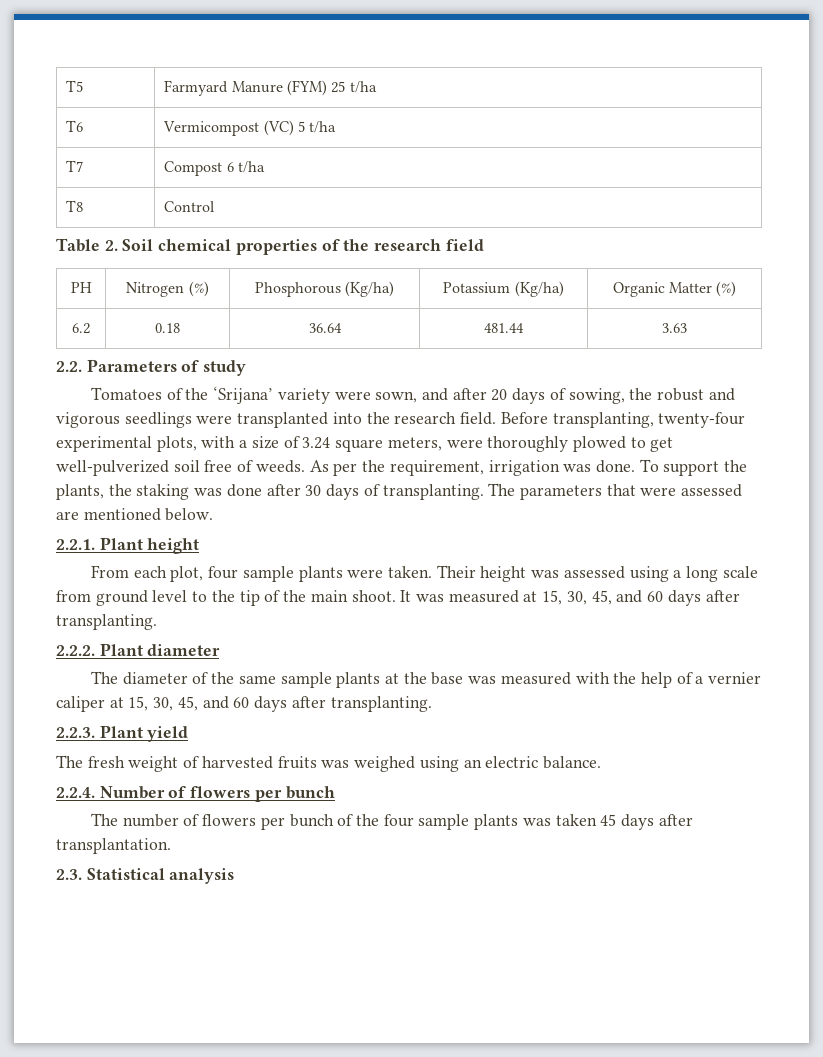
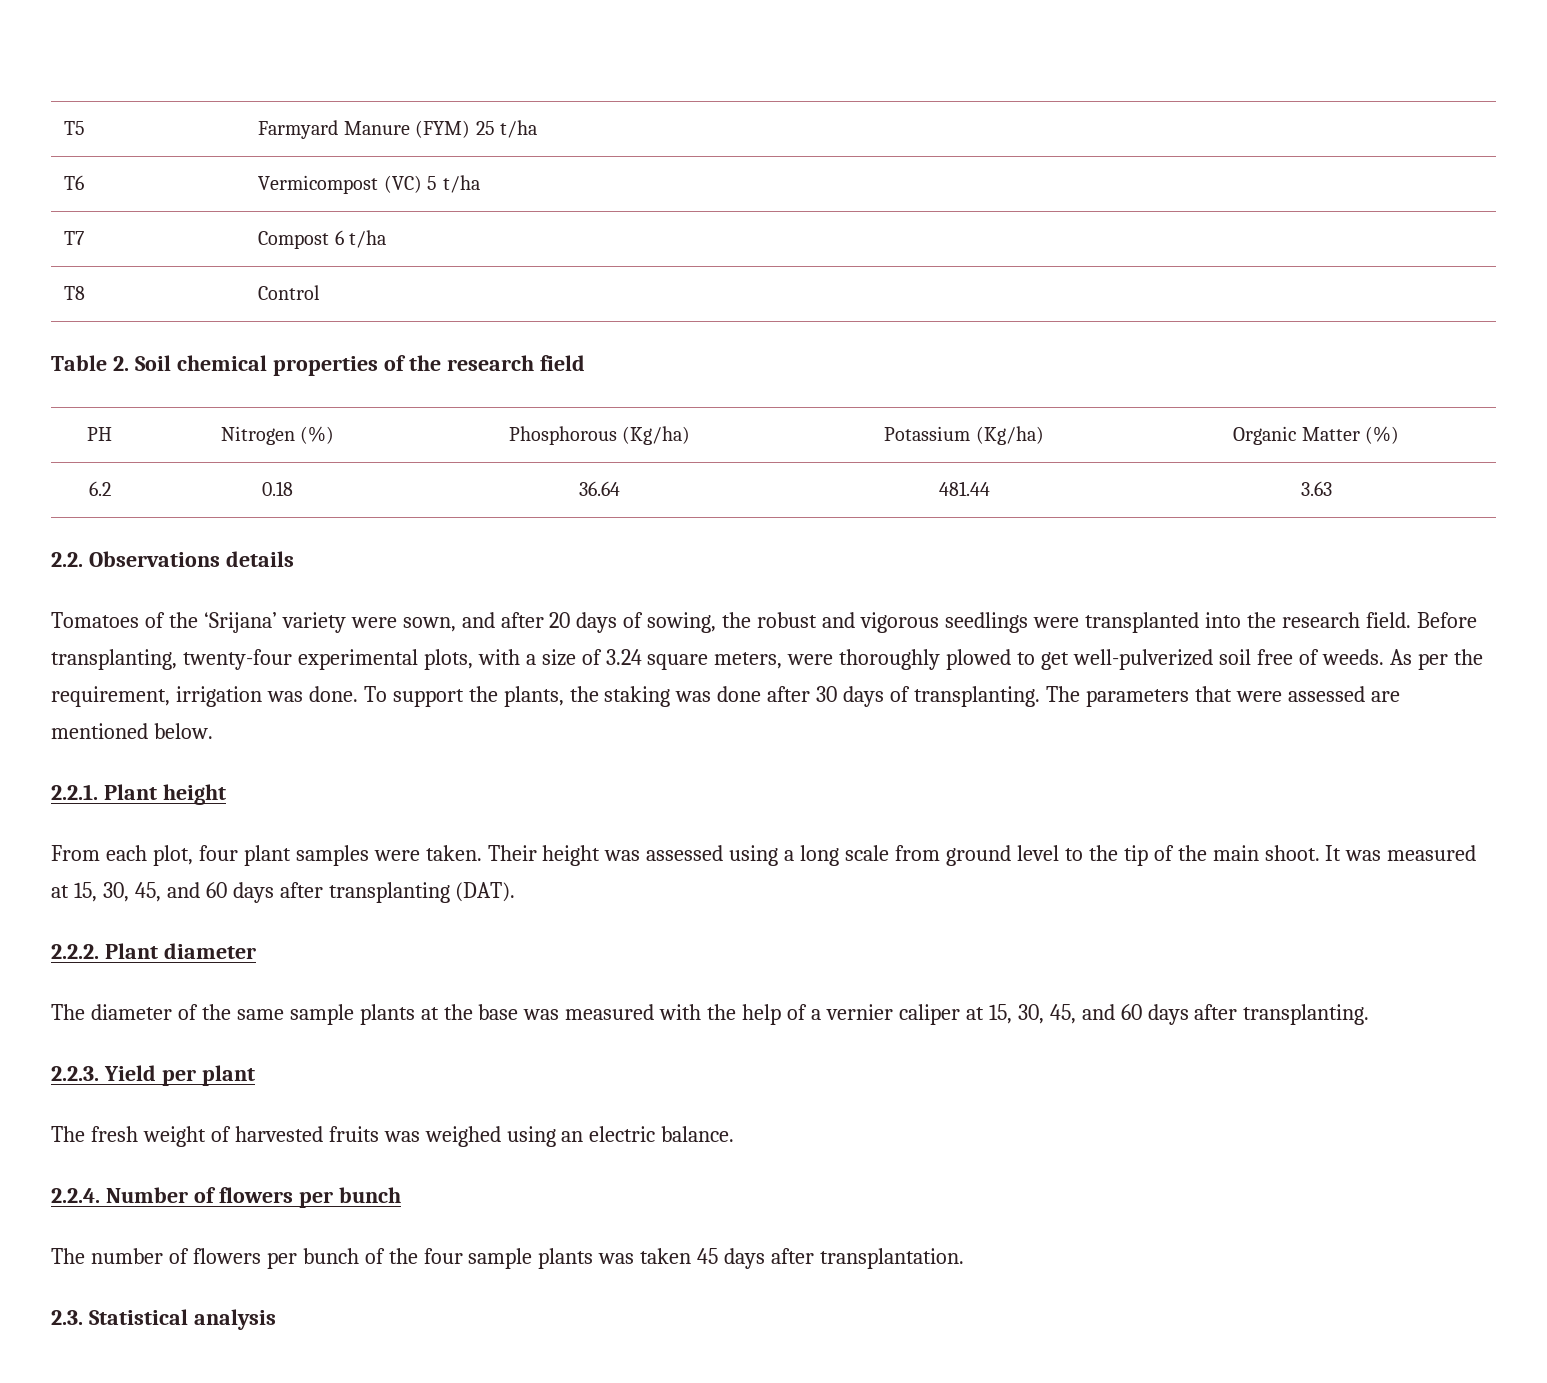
- 2.2. Parameters of study
+ 2.2. Observations details
- From each plot, four sample plants were taken.
+ From each plot, four plant samples were taken.
- It was measured at 15, 30, 45, and 60 days after transplanting.
+ It was measured at 15, 30, 45, and 60 days after transplanting (DAT).
- 2.2.3. Plant yield
+ 2.2.3. Yield per plant

